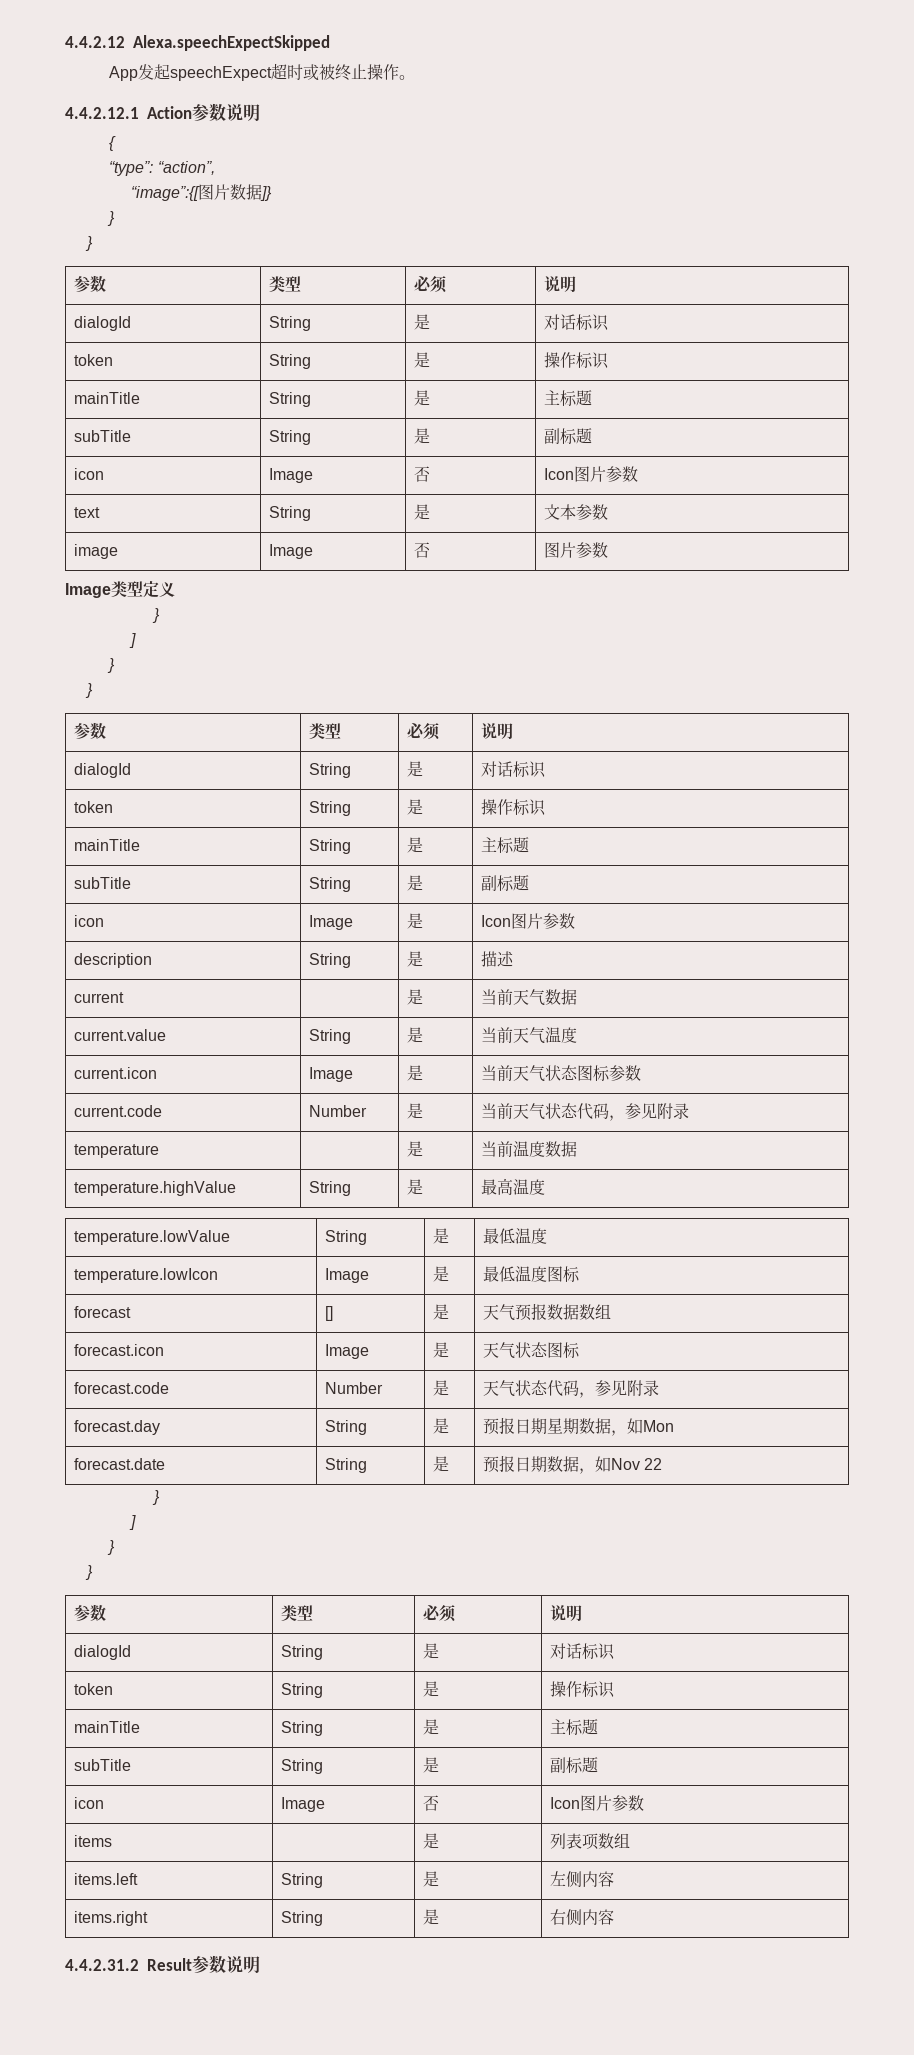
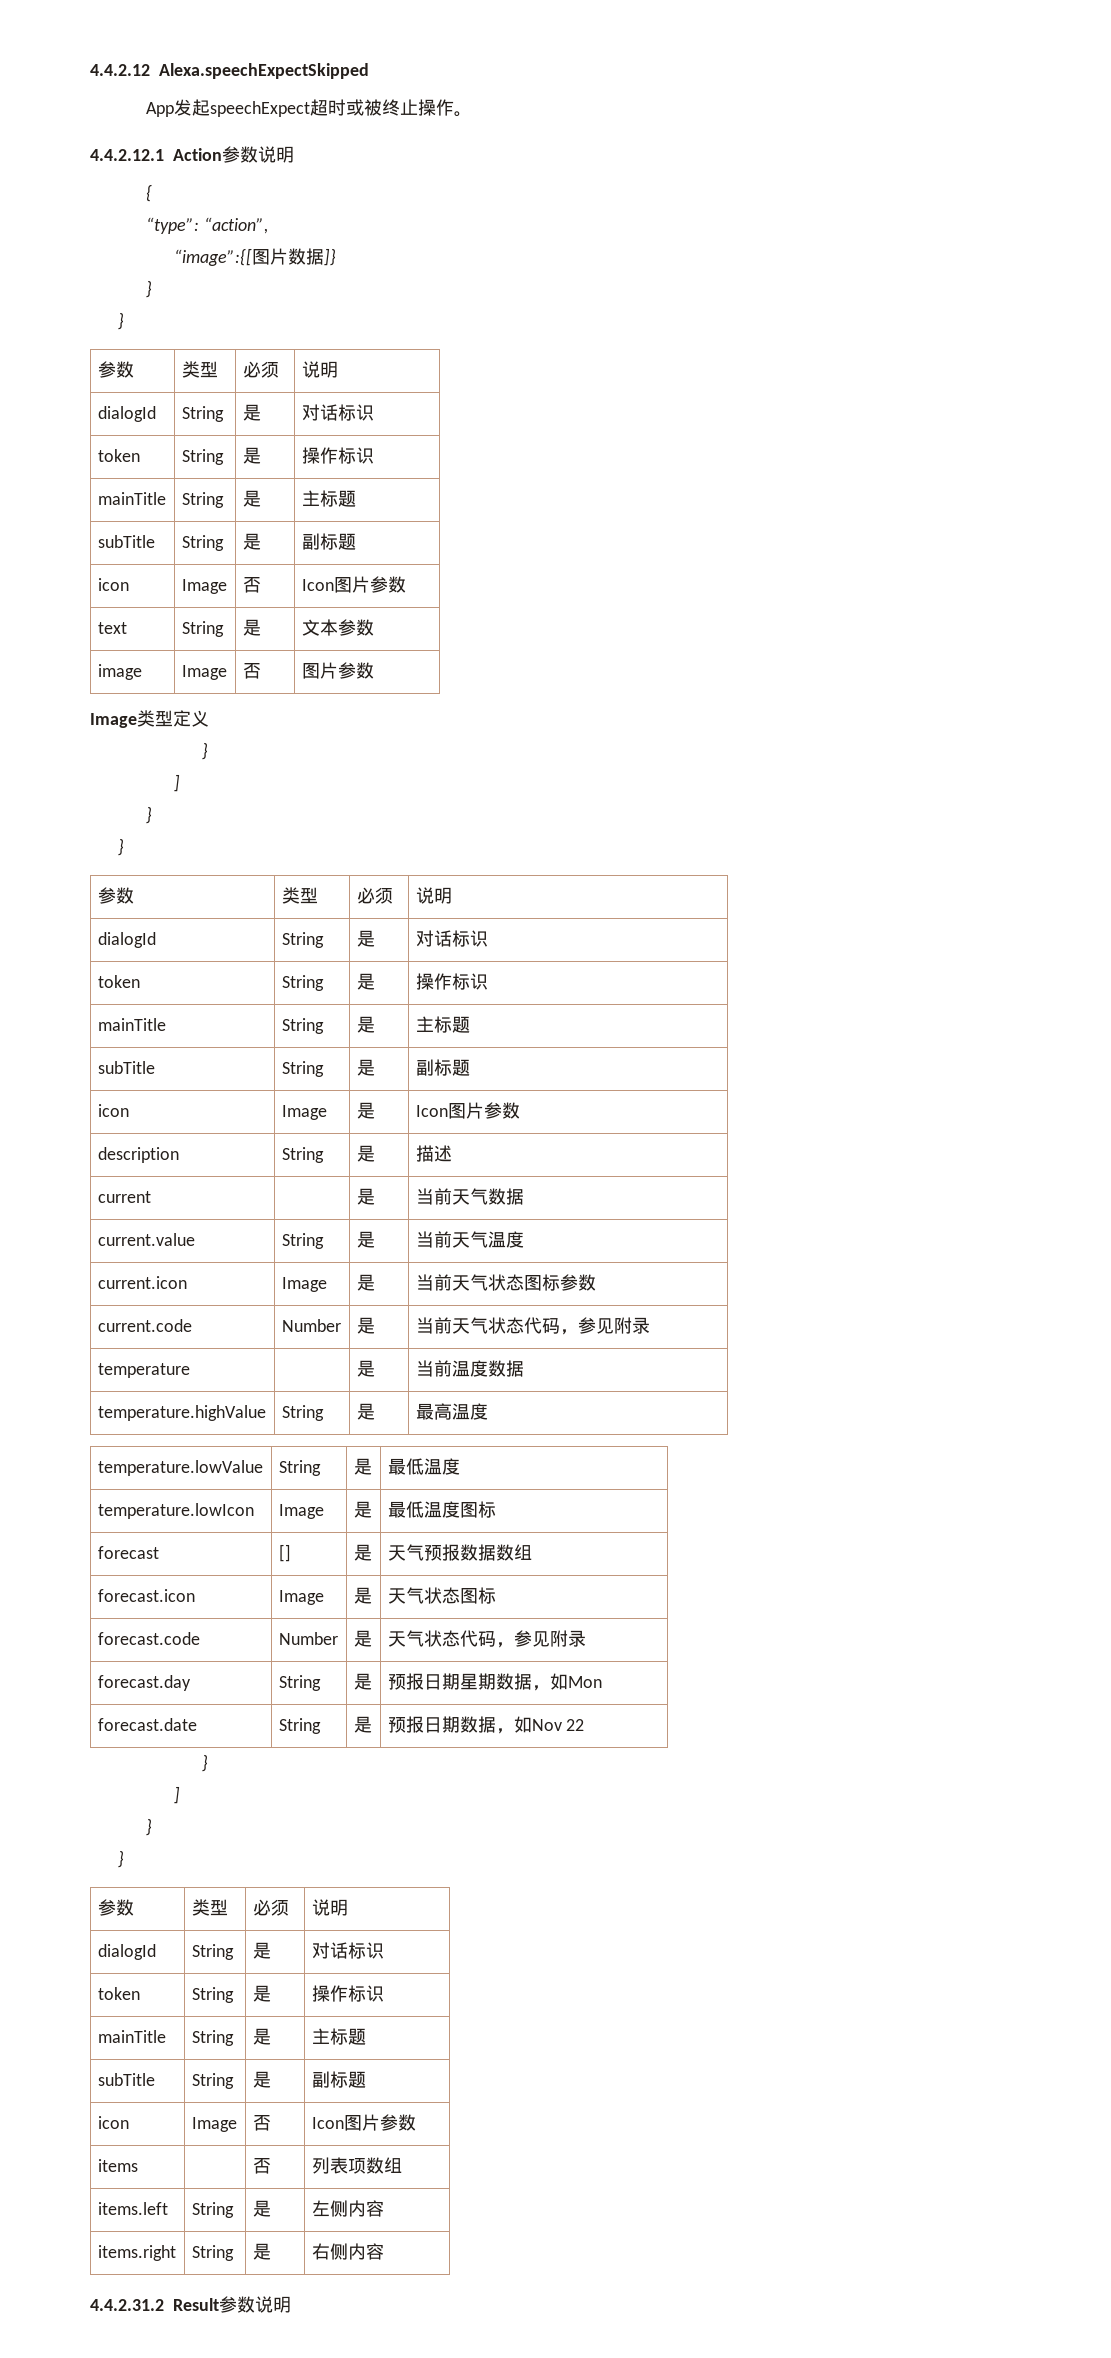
- items | | 是 | 列表项数组
+ items | | 否 | 列表项数组

